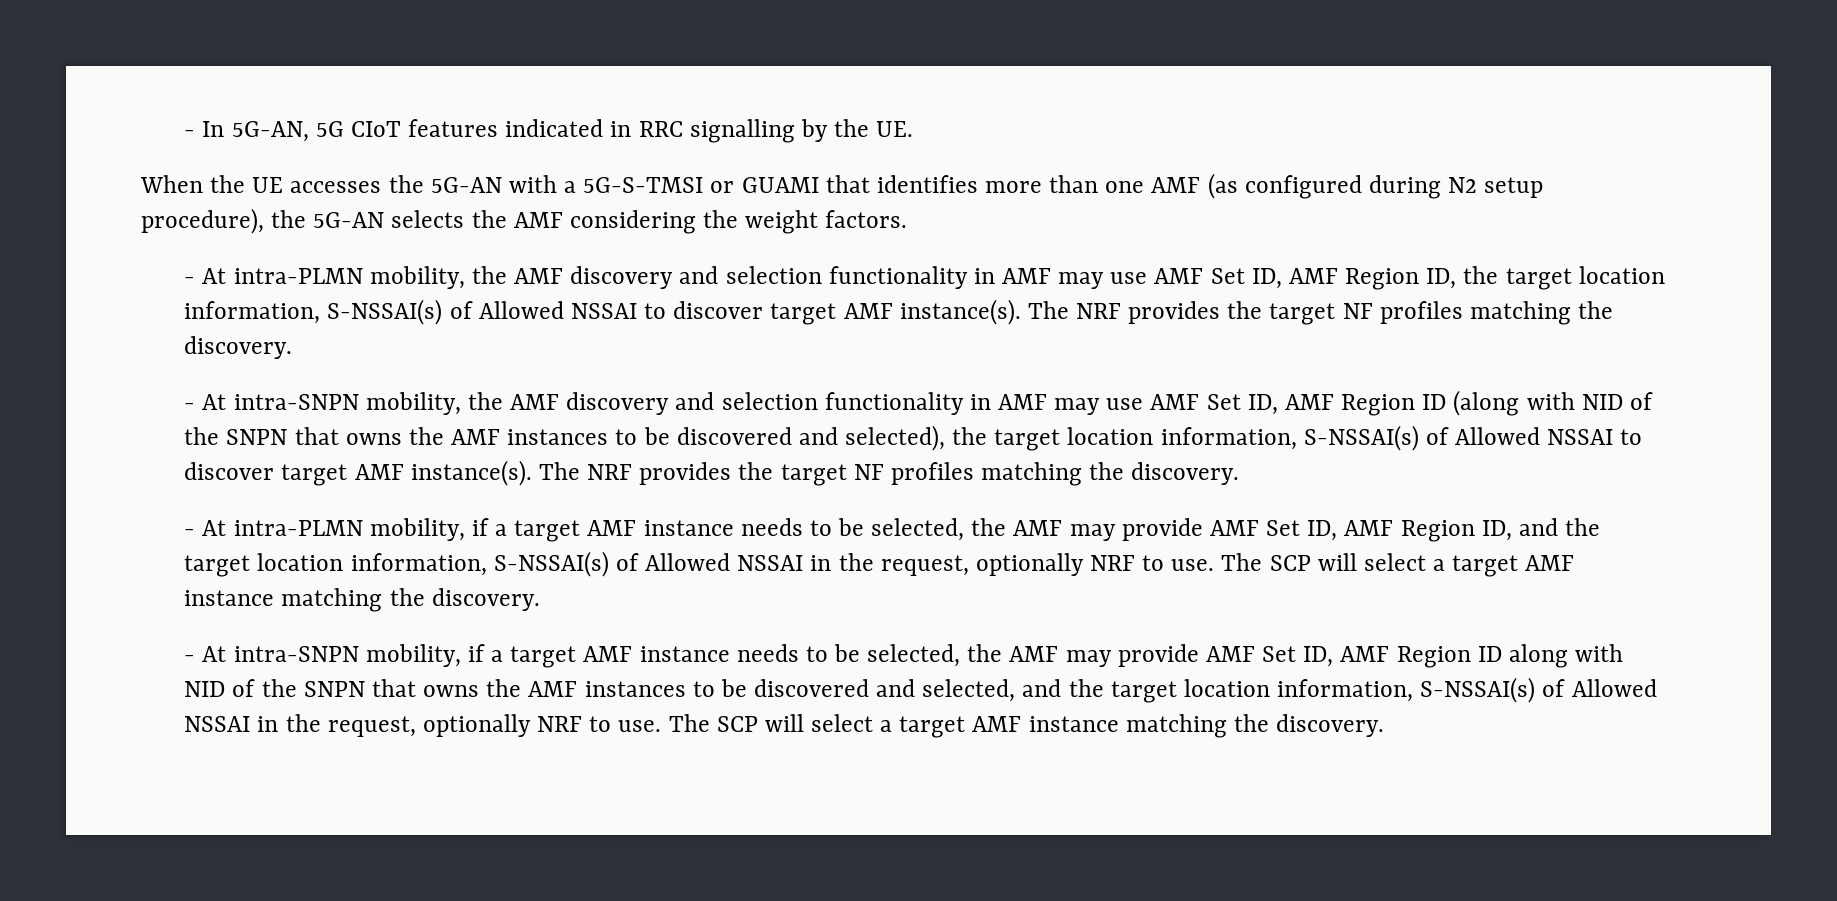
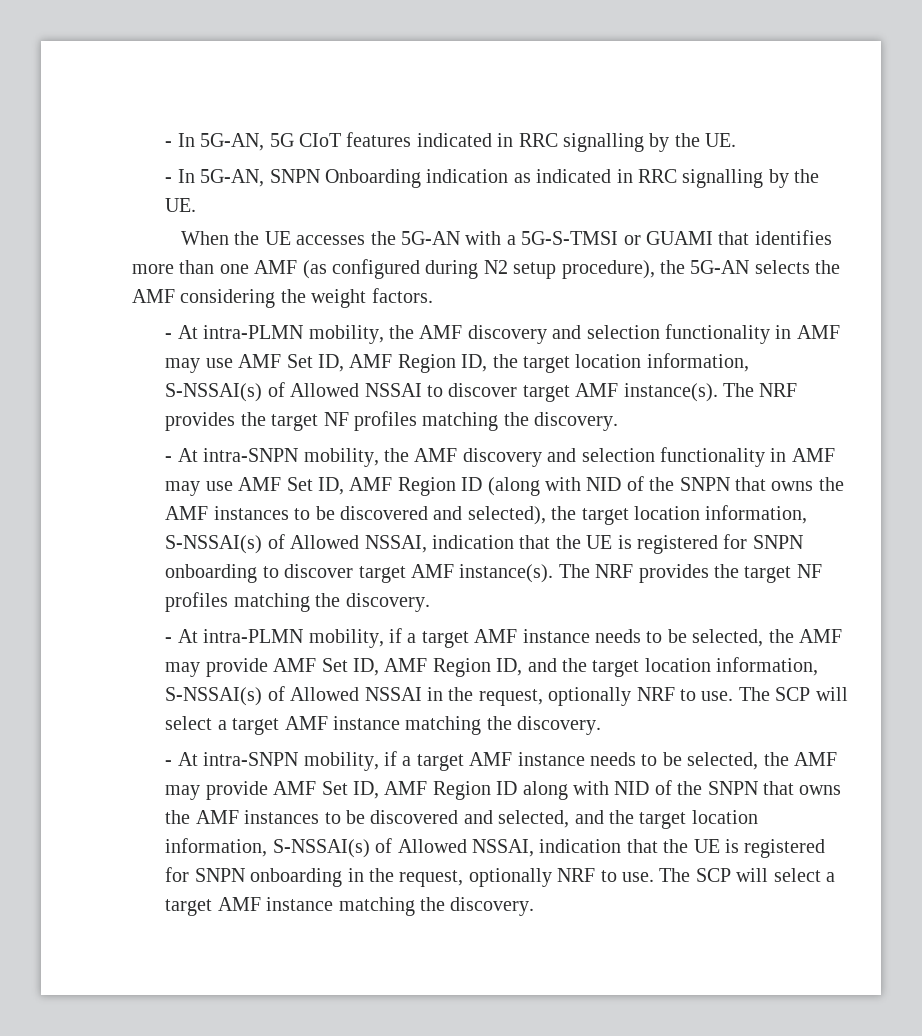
+ - In 5G-AN, SNPN Onboarding indication as indicated in RRC signalling by the UE.
- - At intra-SNPN mobility, the AMF discovery and selection functionality in AMF may use AMF Set ID, AMF Region ID (along with NID of the SNPN that owns the AMF instances to be discovered and selected), the target location information, S-NSSAI(s) of Allowed NSSAI to discover target AMF instance(s).
+ - At intra-SNPN mobility, the AMF discovery and selection functionality in AMF may use AMF Set ID, AMF Region ID (along with NID of the SNPN that owns the AMF instances to be discovered and selected), the target location information, S-NSSAI(s) of Allowed NSSAI, indication that the UE is registered for SNPN onboarding to discover target AMF instance(s).
- - At intra-SNPN mobility, if a target AMF instance needs to be selected, the AMF may provide AMF Set ID, AMF Region ID along with NID of the SNPN that owns the AMF instances to be discovered and selected, and the target location information, S-NSSAI(s) of Allowed NSSAI in the request, optionally NRF to use.
+ - At intra-SNPN mobility, if a target AMF instance needs to be selected, the AMF may provide AMF Set ID, AMF Region ID along with NID of the SNPN that owns the AMF instances to be discovered and selected, and the target location information, S-NSSAI(s) of Allowed NSSAI, indication that the UE is registered for SNPN onboarding in the request, optionally NRF to use.

